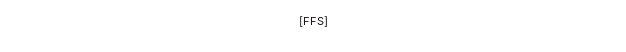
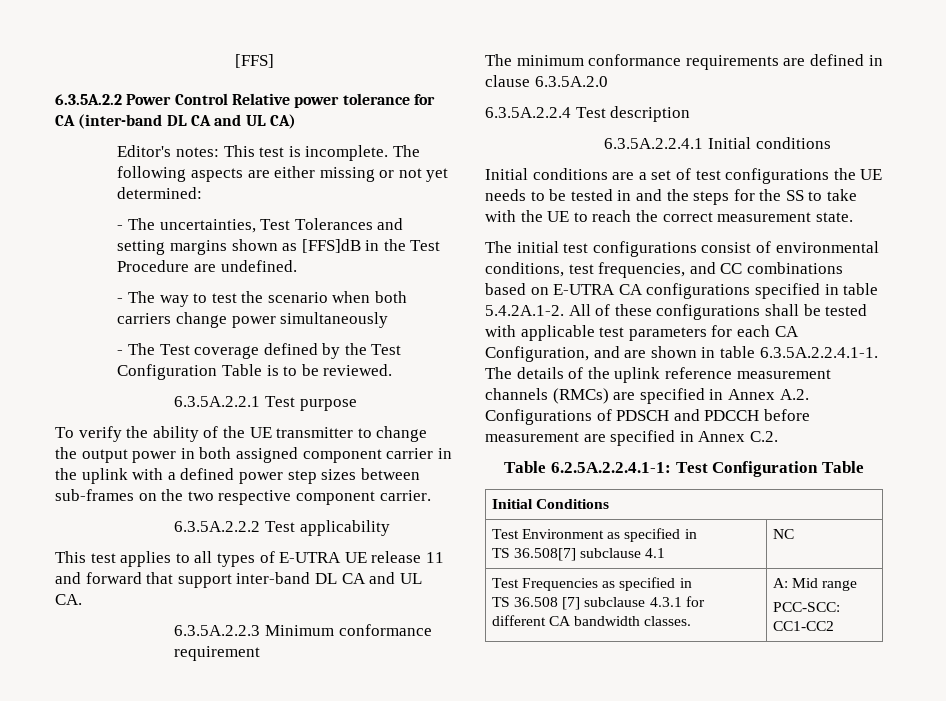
+ 6.3.5A.2.2 Power Control Relative power tolerance for CA (inter-band DL CA and UL CA)
+ Editor's notes: This test is incomplete. The following aspects are either missing or not yet determined:
+ - The uncertainties, Test Tolerances and setting margins shown as [FFS]dB in the Test Procedure are undefined.
+ - The way to test the scenario when both carriers change power simultaneously
+ - The Test coverage defined by the Test Configuration Table is to be reviewed.
+ 6.3.5A.2.2.1 Test purpose
+ To verify the ability of the UE transmitter to change the output power in both assigned component carrier in the uplink with a defined power step sizes between sub-frames on the two respective component carrier.
+ 6.3.5A.2.2.2 Test applicability
+ This test applies to all types of E-UTRA UE release 11 and forward that support inter-band DL CA and UL CA.
+ 6.3.5A.2.2.3 Minimum conformance requirement
+ The minimum conformance requirements are defined in clause 6.3.5A.2.0
+ 6.3.5A.2.2.4 Test description
+ 6.3.5A.2.2.4.1 Initial conditions
+ Initial conditions are a set of test configurations the UE needs to be tested in and the steps for the SS to take with the UE to reach the correct measurement state.
+ The initial test configurations consist of environmental conditions, test frequencies, and CC combinations based on E-UTRA CA configurations specified in table 5.4.2A.1-2. All of these configurations shall be tested with applicable test parameters for each CA Configuration, and are shown in table 6.3.5A.2.2.4.1-1. The details of the uplink reference measurement channels (RMCs) are specified in Annex A.2. Configurations of PDSCH and PDCCH before measurement are specified in Annex C.2.
+ Table 6.2.5A.2.2.4.1-1: Test Configuration Table
+ Initial Conditions
+ Test Environment as specified in
+ TS 36.508[7] subclause 4.1 | NC
+ Test Frequencies as specified in
+ TS 36.508 [7] subclause 4.3.1 for different CA bandwidth classes. | A: Mid range
+ PCC-SCC: CC1-CC2

